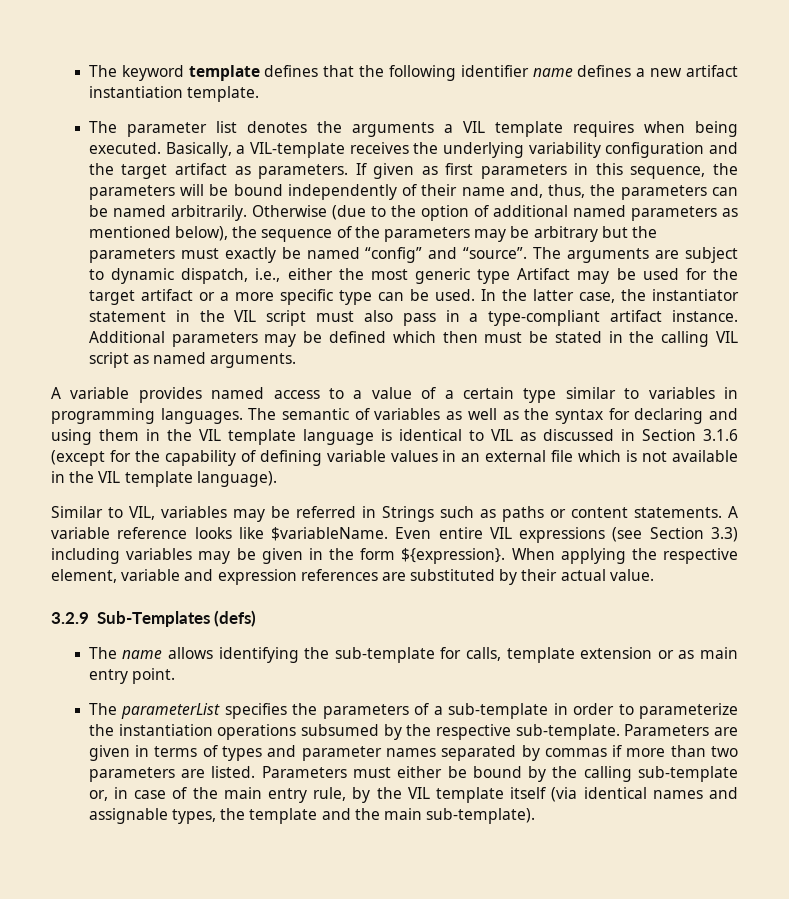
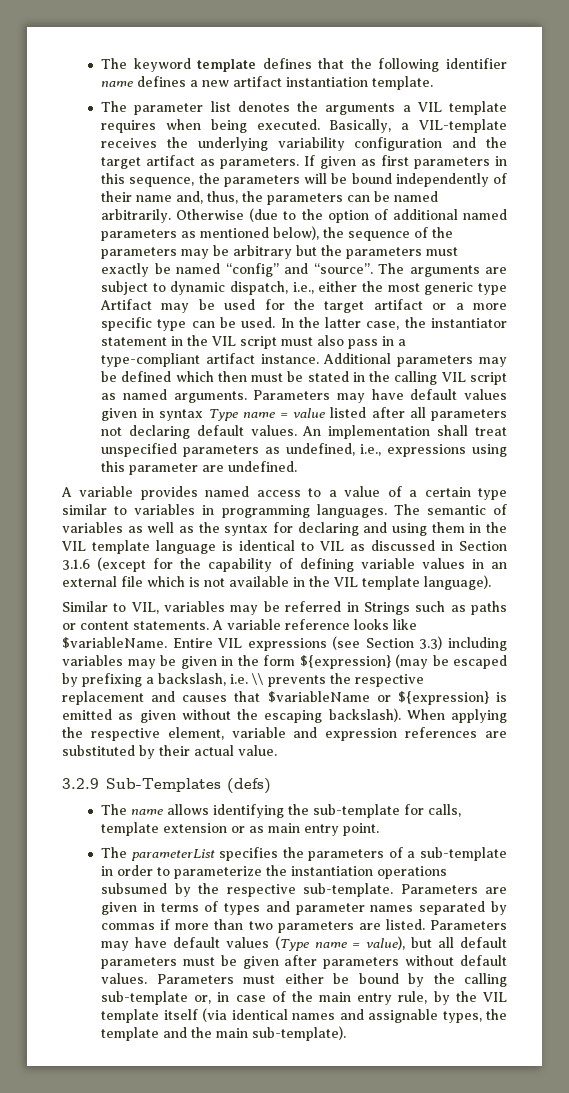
+ Parameters may have default values given in syntax Type name = value listed after all parameters not declaring default values. An implementation shall treat unspecified parameters as undefined, i.e., expressions using this parameter are undefined.
- Even entire VIL expressions (see Section 3.3) including variables may be given in the form ${expression}.
+ Entire VIL expressions (see Section 3.3) including variables may be given in the form ${expression} (may be escaped by prefixing a backslash, i.e. \\ prevents the respective replacement and causes that $variableName or ${expression} is emitted as given without the escaping backslash).
- Parameters must either be bound by the calling sub-template or, in case of the main entry rule, by the VIL template itself (via identical names and assignable types, the template and the main sub-template).
+ Parameters may have default values (Type name = value), but all default parameters must be given after parameters without default values. Parameters must either be bound by the calling sub-template or, in case of the main entry rule, by the VIL template itself (via identical names and assignable types, the template and the main sub-template).

